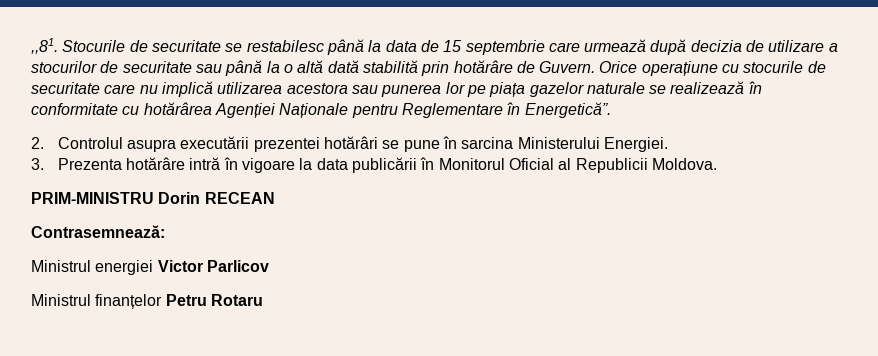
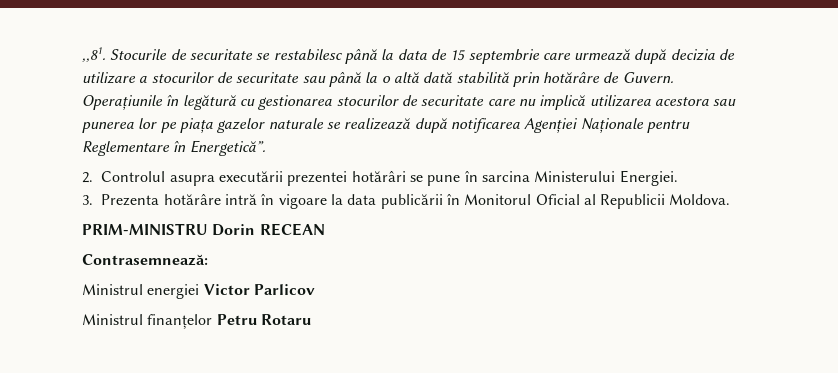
- Orice operațiune cu stocurile de securitate care nu implică utilizarea acestora sau punerea lor pe piața gazelor naturale se realizează în conformitate cu hotărârea Agenției Naționale pentru Reglementare în Energetică”.
+ Operațiunile în legătură cu gestionarea stocurilor de securitate care nu implică utilizarea acestora sau punerea lor pe piața gazelor naturale se realizează după notificarea Agenției Naționale pentru Reglementare în Energetică”.

